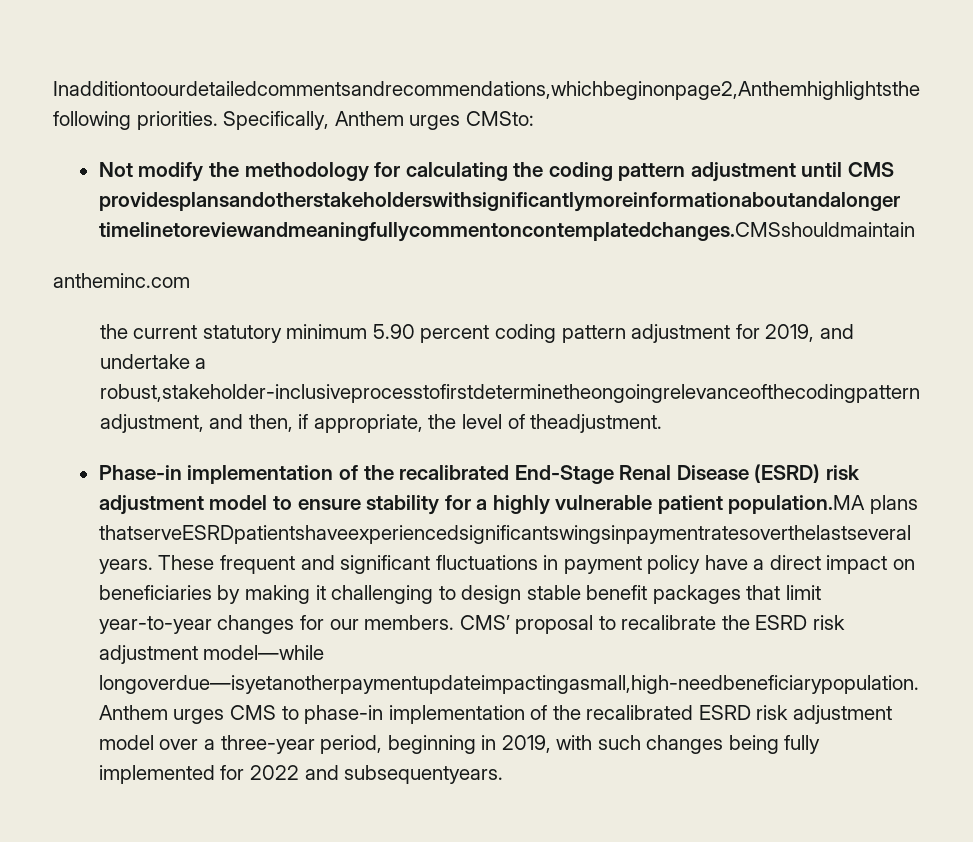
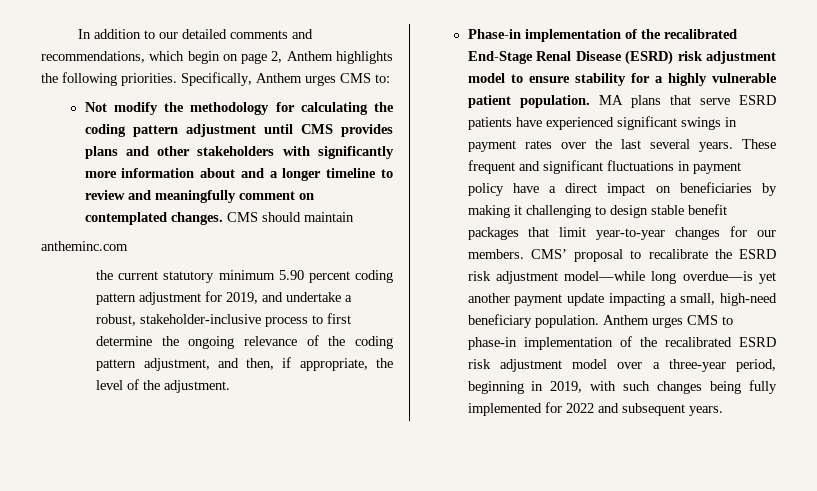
- Inadditiontoourdetailedcommentsandrecommendations,whichbeginonpage2,Anthemhighlightsthe following priorities.
+ In addition to our detailed comments and recommendations, which begin on page 2, Anthem highlights the following priorities.
- Specifically, Anthem urges CMSto:
+ Specifically, Anthem urges CMS to:
- Not modify the methodology for calculating the coding pattern adjustment until CMS providesplansandotherstakeholderswithsignificantlymoreinformationaboutandalonger timelinetoreviewandmeaningfullycommentoncontemplatedchanges.CMSshouldmaintain
+ Not modify the methodology for calculating the coding pattern adjustment until CMS provides plans and other stakeholders with significantly more information about and a longer timeline to review and meaningfully comment on contemplated changes. CMS should maintain
- the current statutory minimum 5.90 percent coding pattern adjustment for 2019, and undertake a robust,stakeholder-inclusiveprocesstofirstdeterminetheongoingrelevanceofthecodingpattern adjustment, and then, if appropriate, the level of theadjustment.
+ the current statutory minimum 5.90 percent coding pattern adjustment for 2019, and undertake a robust, stakeholder-inclusive process to first determine the ongoing relevance of the coding pattern adjustment, and then, if appropriate, the level of the adjustment.
- Phase-in implementation of the recalibrated End-Stage Renal Disease (ESRD) risk adjustment model to ensure stability for a highly vulnerable patient population.MA plans thatserveESRDpatientshaveexperiencedsignificantswingsinpaymentratesoverthelastseveral years.
+ Phase-in implementation of the recalibrated End-Stage Renal Disease (ESRD) risk adjustment model to ensure stability for a highly vulnerable patient population. MA plans that serve ESRD patients have experienced significant swings in payment rates over the last several years.
- CMS’ proposal to recalibrate the ESRD risk adjustment model—while longoverdue—isyetanotherpaymentupdateimpactingasmall,high-needbeneficiarypopulation.
+ CMS’ proposal to recalibrate the ESRD risk adjustment model—while long overdue—is yet another payment update impacting a small, high-need beneficiary population.
- Anthem urges CMS to phase-in implementation of the recalibrated ESRD risk adjustment model over a three-year period, beginning in 2019, with such changes being fully implemented for 2022 and subsequentyears.
+ Anthem urges CMS to phase-in implementation of the recalibrated ESRD risk adjustment model over a three-year period, beginning in 2019, with such changes being fully implemented for 2022 and subsequent years.

